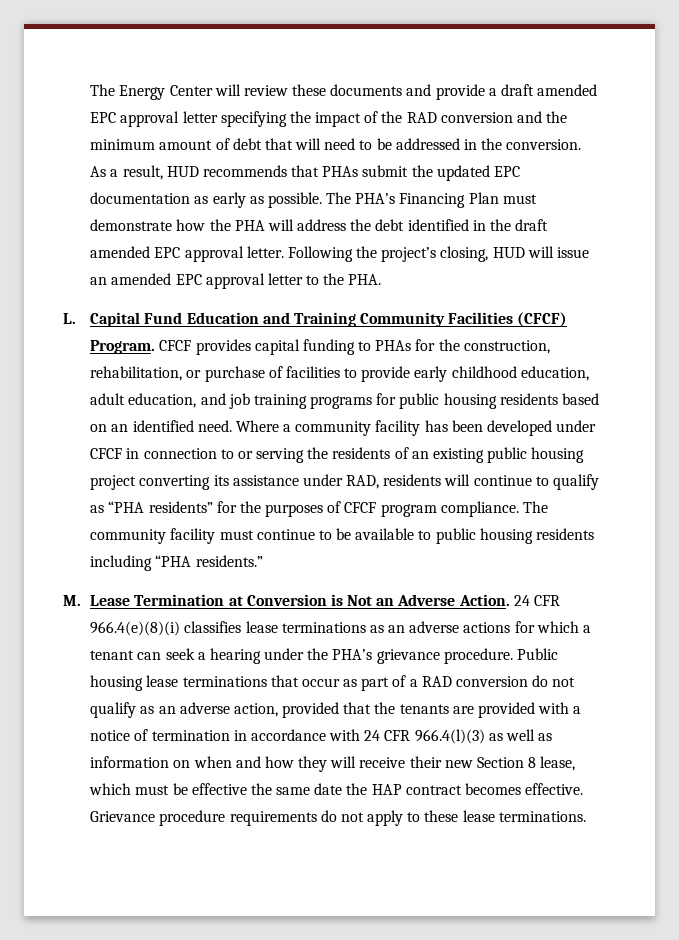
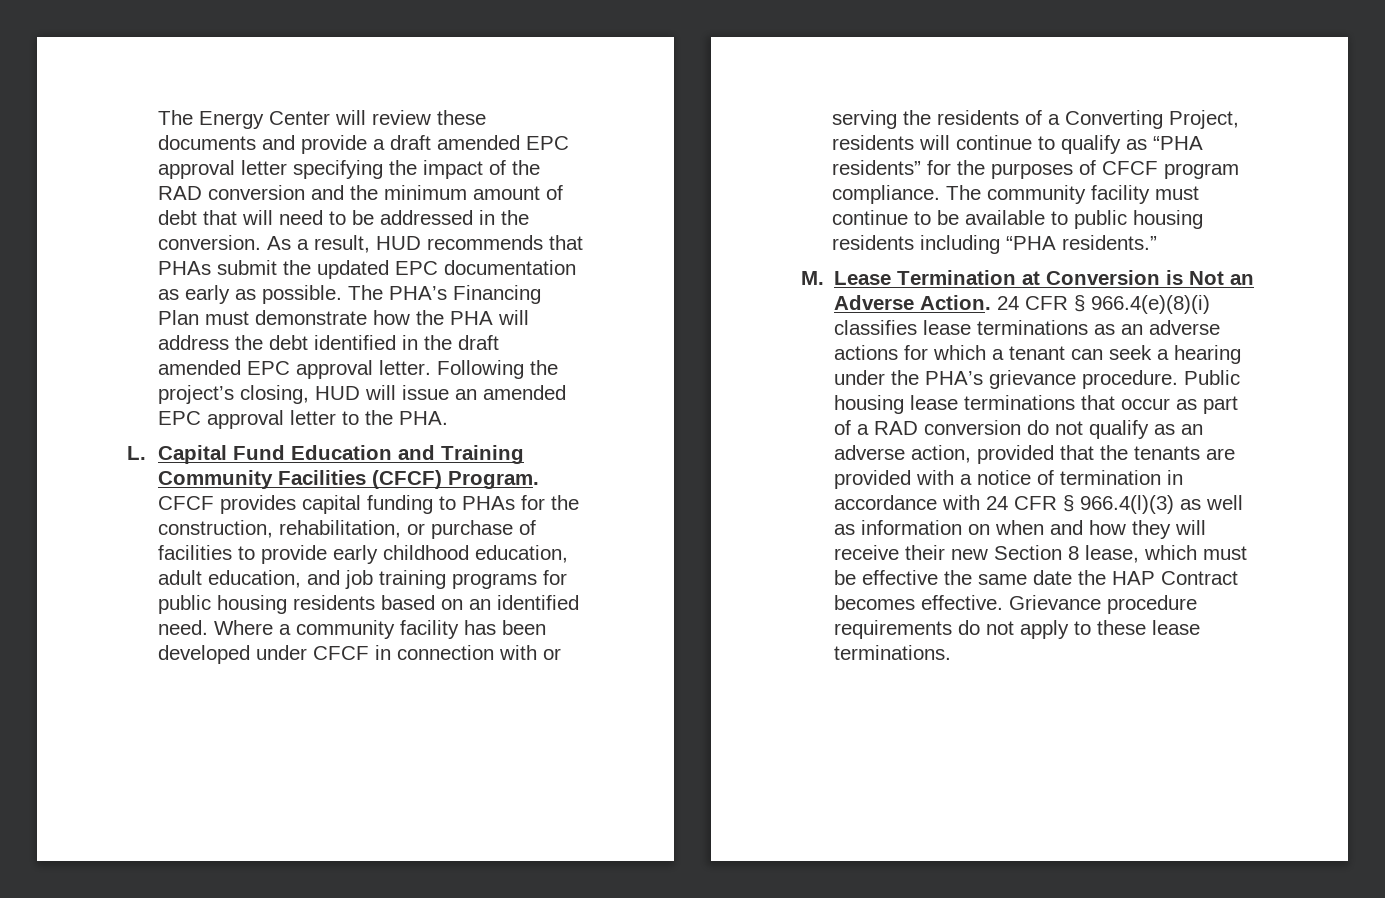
- Where a community facility has been developed under CFCF in connection to or serving the residents of an existing public housing project converting its assistance under RAD, residents will continue to qualify as “PHA residents” for the purposes of CFCF program compliance.
+ Where a community facility has been developed under CFCF in connection with or serving the residents of a Converting Project, residents will continue to qualify as “PHA residents” for the purposes of CFCF program compliance.
- 24 CFR 966.4(e)(8)(i) classifies lease terminations as an adverse actions for which a tenant can seek a hearing under the PHA’s grievance procedure.
+ 24 CFR § 966.4(e)(8)(i) classifies lease terminations as an adverse actions for which a tenant can seek a hearing under the PHA’s grievance procedure.
- Public housing lease terminations that occur as part of a RAD conversion do not qualify as an adverse action, provided that the tenants are provided with a notice of termination in accordance with 24 CFR 966.4(l)(3) as well as information on when and how they will receive their new Section 8 lease, which must be effective the same date the HAP contract becomes effective.
+ Public housing lease terminations that occur as part of a RAD conversion do not qualify as an adverse action, provided that the tenants are provided with a notice of termination in accordance with 24 CFR § 966.4(l)(3) as well as information on when and how they will receive their new Section 8 lease, which must be effective the same date the HAP Contract becomes effective.

